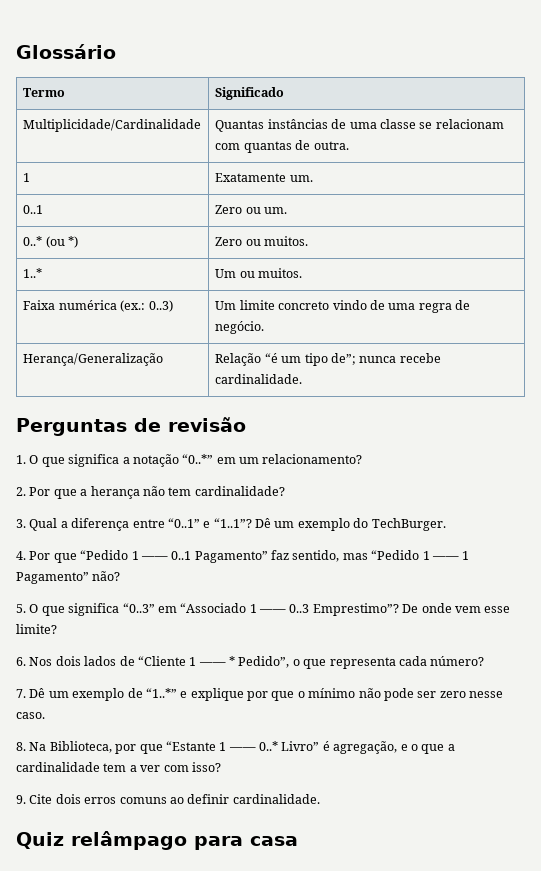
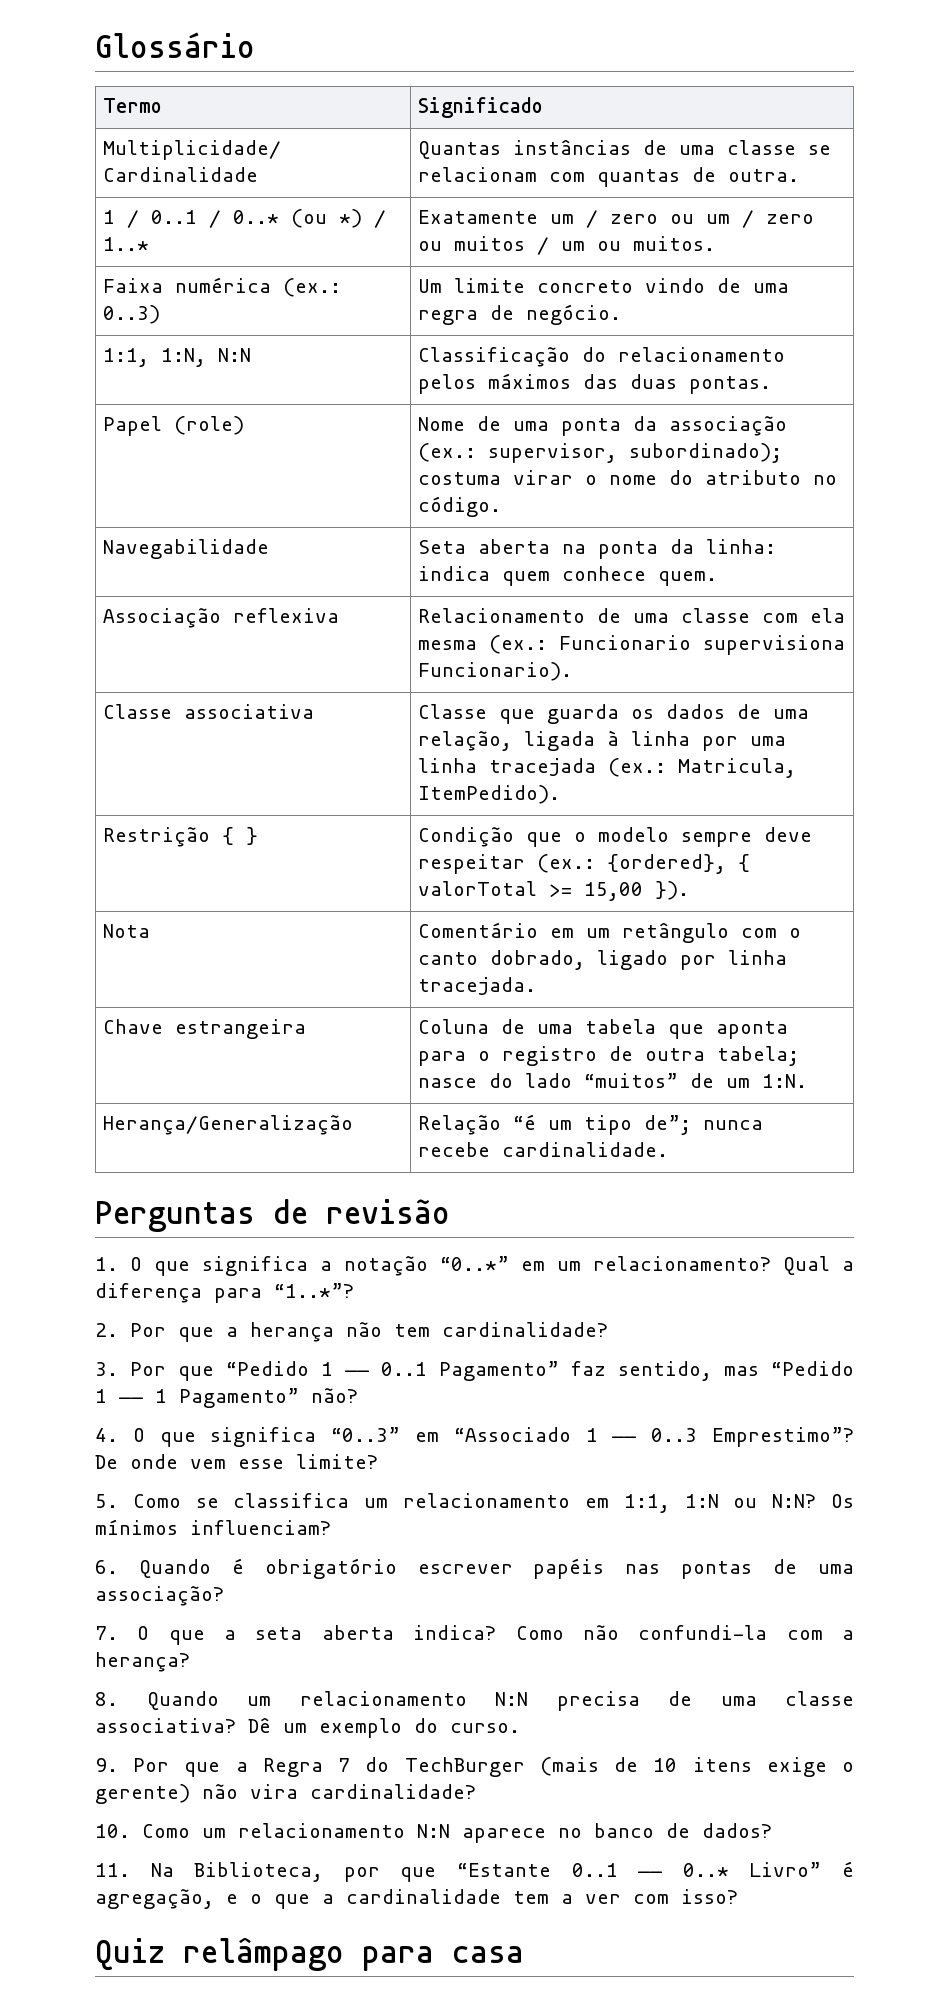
- 1 | Exatamente um.
- 0..1 | Zero ou um.
- 0..* (ou *) | Zero ou muitos.
- 1..* | Um ou muitos.
+ 1 / 0..1 / 0..* (ou *) / 1..* | Exatamente um / zero ou um / zero ou muitos / um ou muitos.
+ 1:1, 1:N, N:N | Classificação do relacionamento pelos máximos das duas pontas.
+ Papel (role) | Nome de uma ponta da associação (ex.: supervisor, subordinado); costuma virar o nome do atributo no código.
+ Navegabilidade | Seta aberta na ponta da linha: indica quem conhece quem.
+ Associação reflexiva | Relacionamento de uma classe com ela mesma (ex.: Funcionario supervisiona Funcionario).
+ Classe associativa | Classe que guarda os dados de uma relação, ligada à linha por uma linha tracejada (ex.: Matricula, ItemPedido).
+ Restrição { } | Condição que o modelo sempre deve respeitar (ex.: {ordered}, { valorTotal >= 15,00 }).
+ Nota | Comentário em um retângulo com o canto dobrado, ligado por linha tracejada.
+ Chave estrangeira | Coluna de uma tabela que aponta para o registro de outra tabela; nasce do lado “muitos” de um 1:N.
+ Qual a diferença para “1..*”?
- 3. Qual a diferença entre “0..1” e “1..1”? Dê um exemplo do TechBurger.
- 4. Por que “Pedido 1 —— 0..1 Pagamento” faz sentido, mas “Pedido 1 —— 1 Pagamento” não?
+ 3. Por que “Pedido 1 —— 0..1 Pagamento” faz sentido, mas “Pedido 1 —— 1 Pagamento” não?
- 5. O que significa “0..3” em “Associado 1 —— 0..3 Emprestimo”?
+ 4. O que significa “0..3” em “Associado 1 —— 0..3 Emprestimo”?
- 6. Nos dois lados de “Cliente 1 —— * Pedido”, o que representa cada número?
- 7. Dê um exemplo de “1..*” e explique por que o mínimo não pode ser zero nesse caso.
- 8. Na Biblioteca, por que “Estante 1 —— 0..* Livro” é agregação, e o que a cardinalidade tem a ver com isso?
+ 5. Como se classifica um relacionamento em 1:1, 1:N ou N:N? Os mínimos influenciam?
+ 6. Quando é obrigatório escrever papéis nas pontas de uma associação?
+ 7. O que a seta aberta indica? Como não confundi-la com a herança?
+ 8. Quando um relacionamento N:N precisa de uma classe associativa? Dê um exemplo do curso.
+ 9. Por que a Regra 7 do TechBurger (mais de 10 itens exige o gerente) não vira cardinalidade?
+ 10. Como um relacionamento N:N aparece no banco de dados?
+ 11. Na Biblioteca, por que “Estante 0..1 —— 0..* Livro” é agregação, e o que a cardinalidade tem a ver com isso?
- 9. Cite dois erros comuns ao definir cardinalidade.

